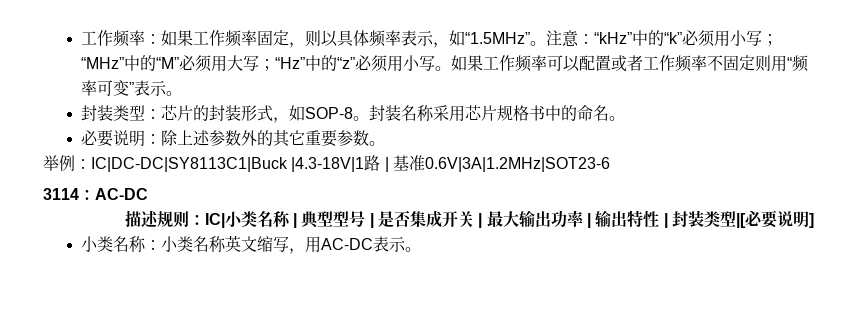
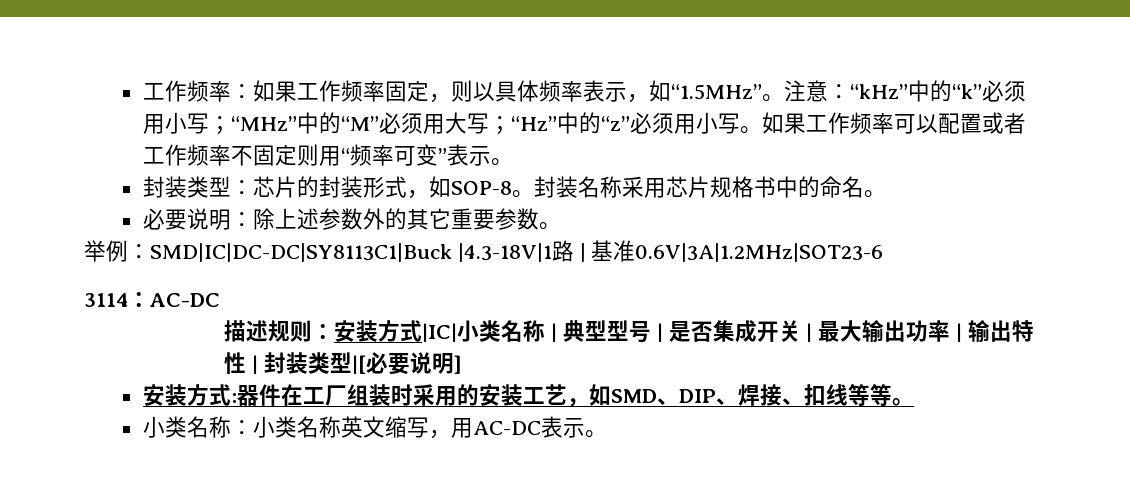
- 举例：IC|DC-DC|SY8113C1|Buck |4.3-18V|1路 | 基准0.6V|3A|1.2MHz|SOT23-6
+ 举例：SMD|IC|DC-DC|SY8113C1|Buck |4.3-18V|1路 | 基准0.6V|3A|1.2MHz|SOT23-6
- 描述规则：IC|小类名称 | 典型型号 | 是否集成开关 | 最大输出功率 | 输出特性 | 封装类型|[必要说明]
+ 描述规则：安装方式|IC|小类名称 | 典型型号 | 是否集成开关 | 最大输出功率 | 输出特性 | 封装类型|[必要说明]
+ 安装方式:器件在工厂组装时采用的安装工艺，如SMD、DIP、焊接、扣线等等。

